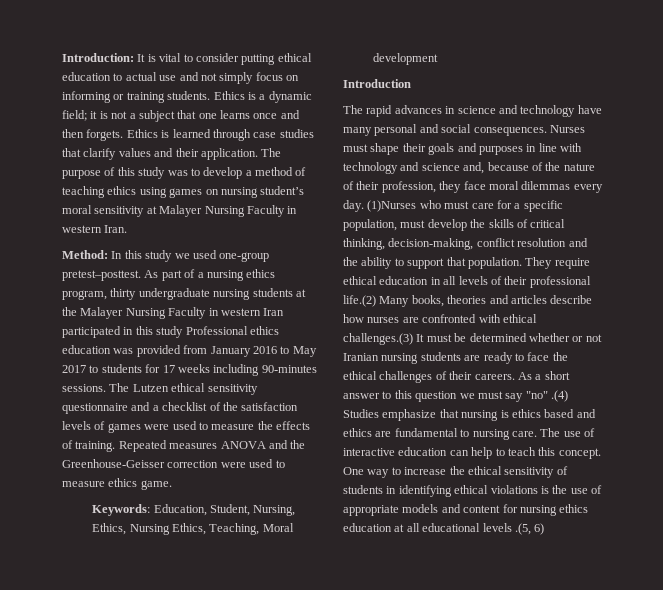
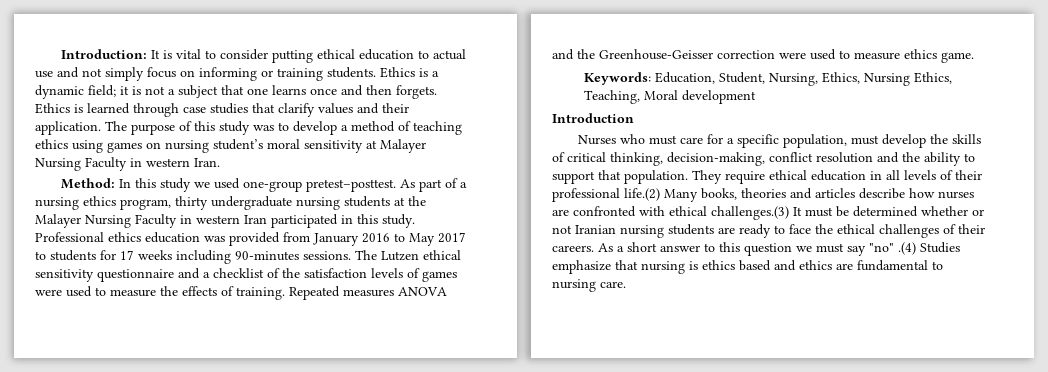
- As part of a nursing ethics program, thirty undergraduate nursing students at the Malayer Nursing Faculty in western Iran participated in this study Professional ethics education was provided from January 2016 to May 2017 to students for 17 weeks including 90-minutes sessions.
+ As part of a nursing ethics program, thirty undergraduate nursing students at the Malayer Nursing Faculty in western Iran participated in this study. Professional ethics education was provided from January 2016 to May 2017 to students for 17 weeks including 90-minutes sessions.
- The rapid advances in science and technology have many personal and social consequences. Nurses must shape their goals and purposes in line with technology and science and, because of the nature of their profession, they face moral dilemmas every day. (1)Nurses who must care for a specific population, must develop the skills of critical thinking, decision-making, conflict resolution and the ability to support that population.
+ Nurses who must care for a specific population, must develop the skills of critical thinking, decision-making, conflict resolution and the ability to support that population.
- The use of interactive education can help to teach this concept. One way to increase the ethical sensitivity of students in identifying ethical violations is the use of appropriate models and content for nursing ethics education at all educational levels .(5, 6)

